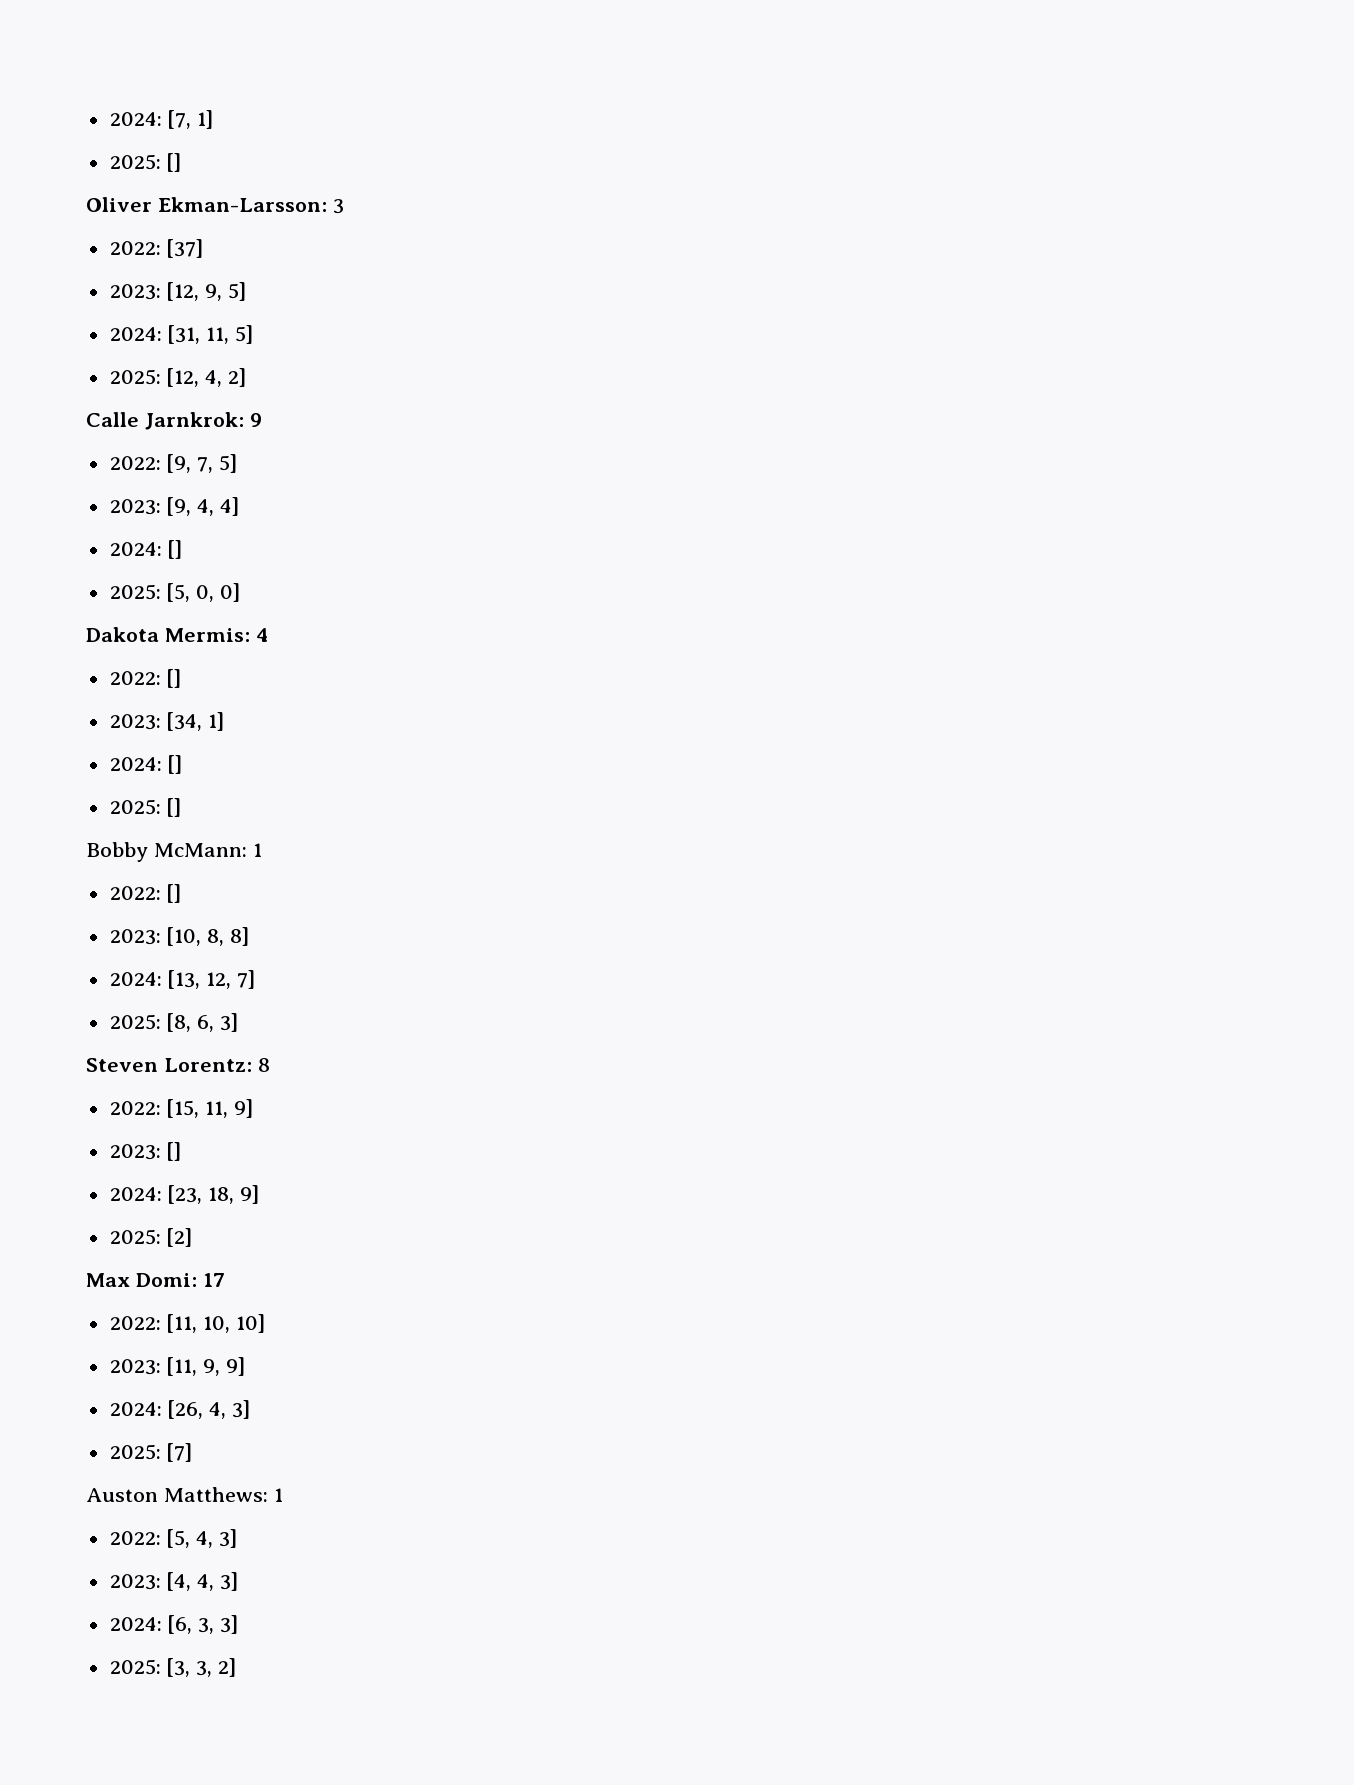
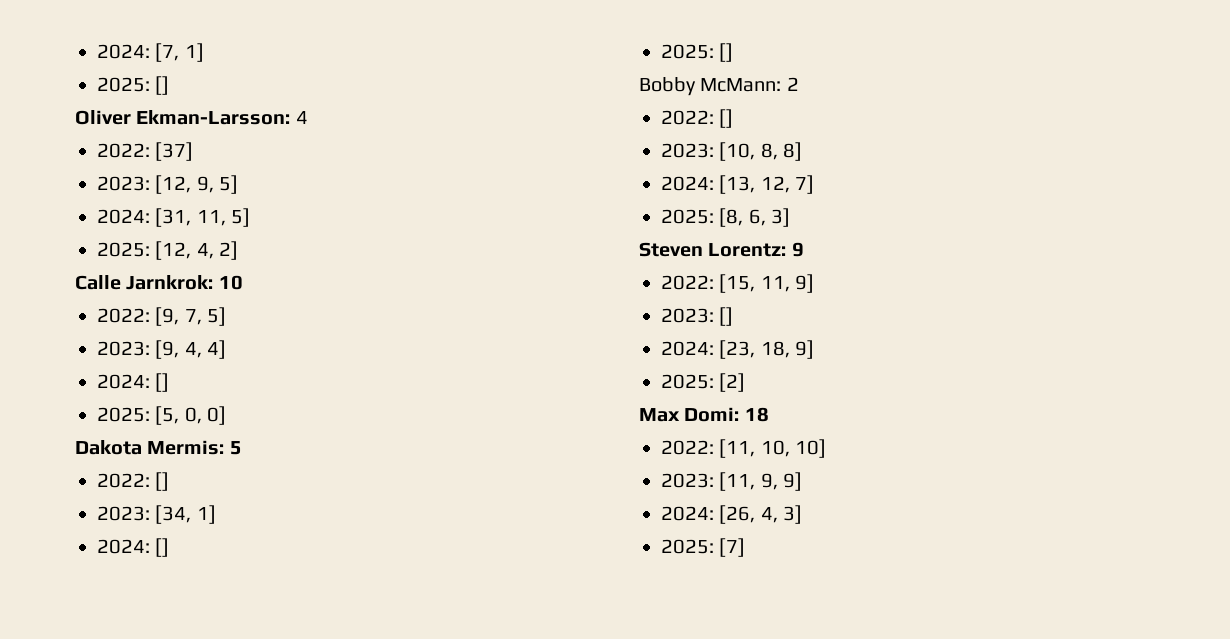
- Oliver Ekman-Larsson: 3
+ Oliver Ekman-Larsson: 4
- Calle Jarnkrok: 9
+ Calle Jarnkrok: 10
- Dakota Mermis: 4
+ Dakota Mermis: 5
- Bobby McMann: 1
+ Bobby McMann: 2
- Steven Lorentz: 8
+ Steven Lorentz: 9
- Max Domi: 17
+ Max Domi: 18
- Auston Matthews: 1
- 2022: [5, 4, 3]
- 2023: [4, 4, 3]
- 2024: [6, 3, 3]
- 2025: [3, 3, 2]

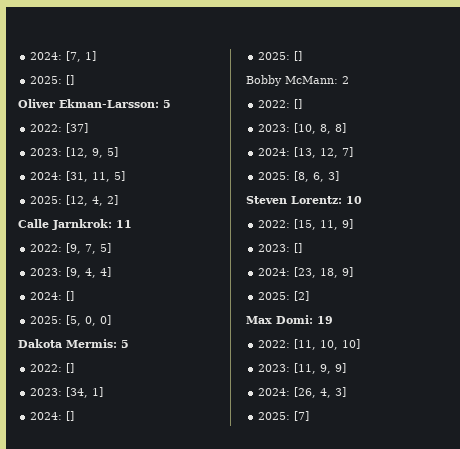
- Oliver Ekman-Larsson: 4
+ Oliver Ekman-Larsson: 5
- Calle Jarnkrok: 10
+ Calle Jarnkrok: 11
- Steven Lorentz: 9
+ Steven Lorentz: 10
- Max Domi: 18
+ Max Domi: 19

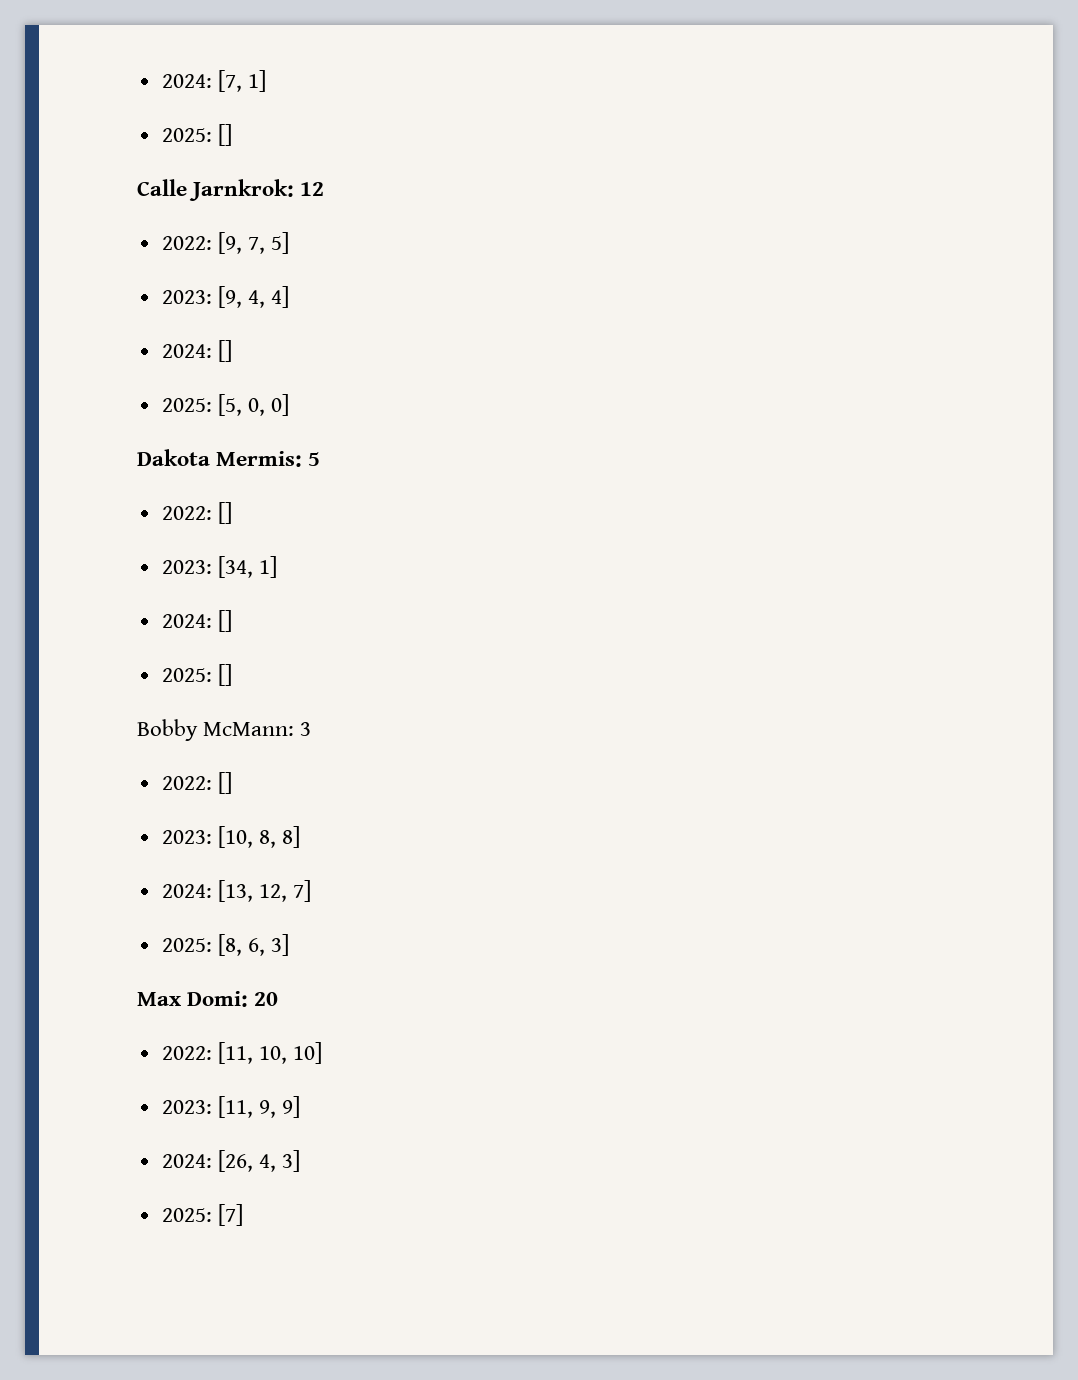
- Oliver Ekman-Larsson: 5
- 2022: [37]
- 2023: [12, 9, 5]
- 2024: [31, 11, 5]
- 2025: [12, 4, 2]
- Calle Jarnkrok: 11
+ Calle Jarnkrok: 12
- Bobby McMann: 2
+ Bobby McMann: 3
- Steven Lorentz: 10
- 2022: [15, 11, 9]
- 2023: []
- 2024: [23, 18, 9]
- 2025: [2]
- Max Domi: 19
+ Max Domi: 20

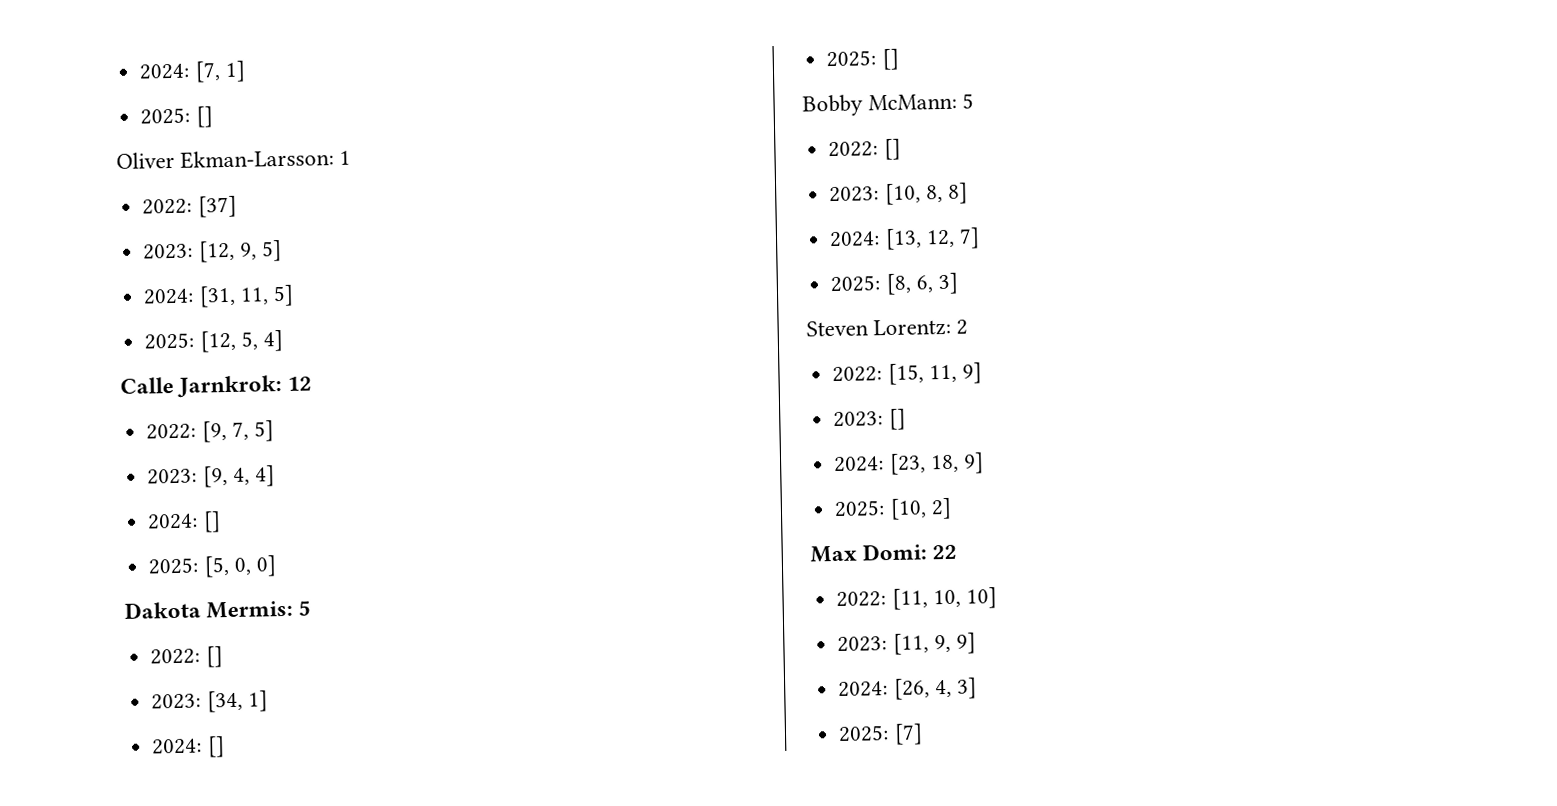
+ Oliver Ekman-Larsson: 1
+ 2022: [37]
+ 2023: [12, 9, 5]
+ 2024: [31, 11, 5]
+ 2025: [12, 5, 4]
- Bobby McMann: 3
+ Bobby McMann: 5
+ Steven Lorentz: 2
+ 2022: [15, 11, 9]
+ 2023: []
+ 2024: [23, 18, 9]
+ 2025: [10, 2]
- Max Domi: 20
+ Max Domi: 22

